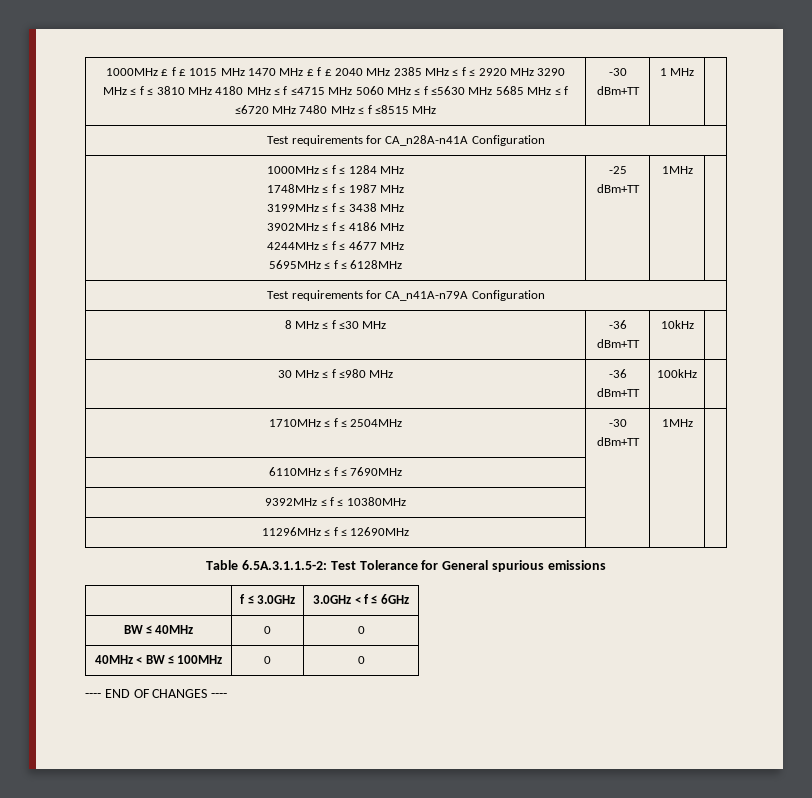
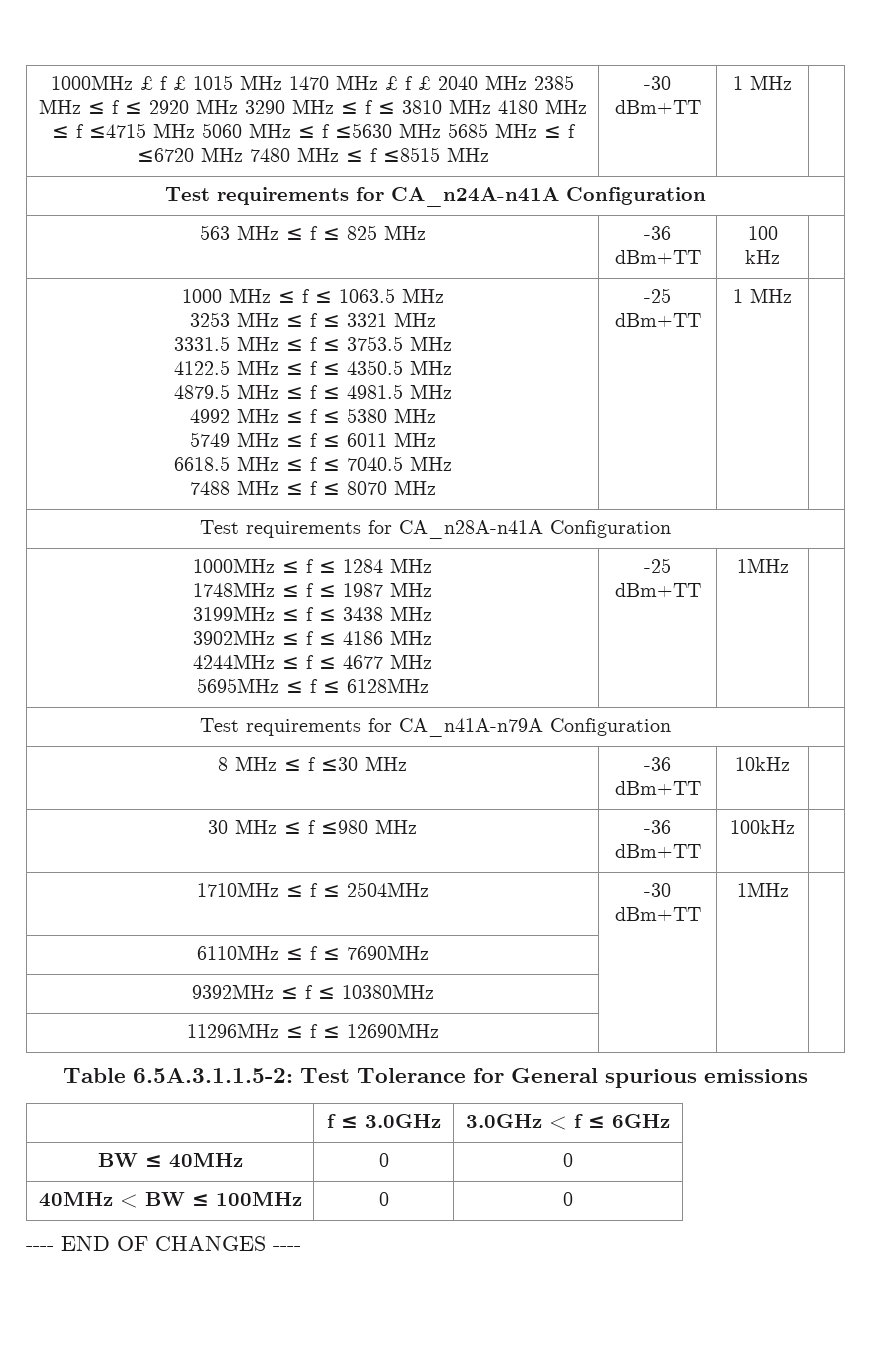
+ Test requirements for CA_n24A-n41A Configuration
+ 563 MHz ≤ f ≤ 825 MHz | -36 dBm+TT | 100 kHz |
+ 1000 MHz ≤ f ≤ 1063.5 MHz
+ 3253 MHz ≤ f ≤ 3321 MHz
+ 3331.5 MHz ≤ f ≤ 3753.5 MHz
+ 4122.5 MHz ≤ f ≤ 4350.5 MHz
+ 4879.5 MHz ≤ f ≤ 4981.5 MHz
+ 4992 MHz ≤ f ≤ 5380 MHz
+ 5749 MHz ≤ f ≤ 6011 MHz
+ 6618.5 MHz ≤ f ≤ 7040.5 MHz
+ 7488 MHz ≤ f ≤ 8070 MHz | -25 dBm+TT | 1 MHz

